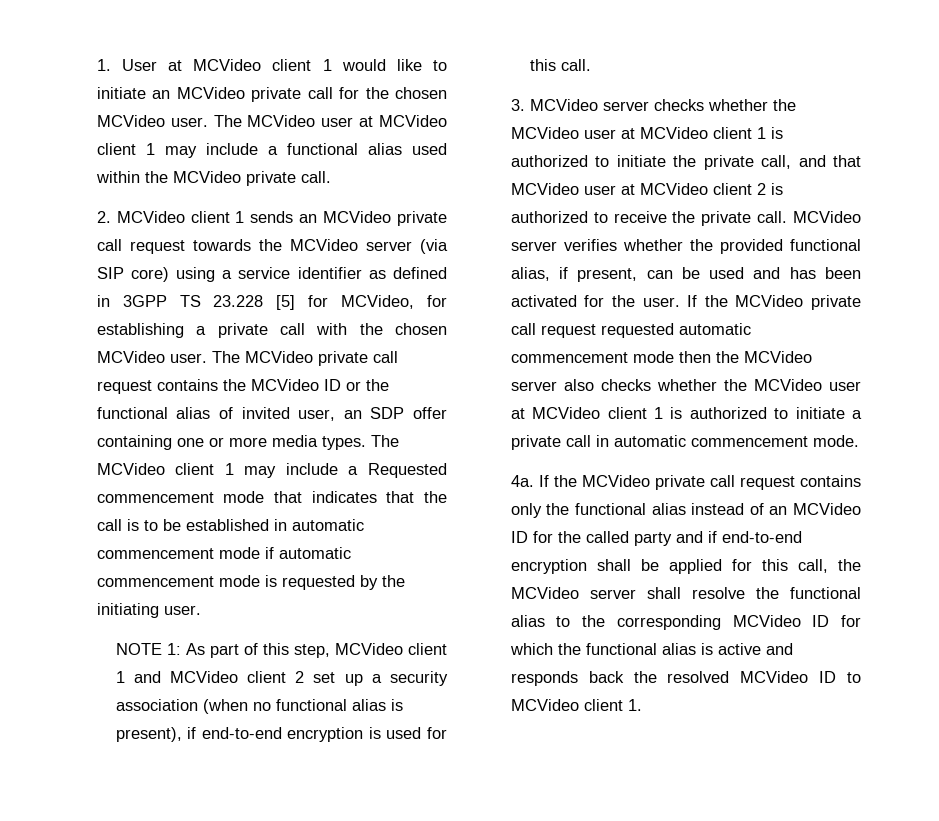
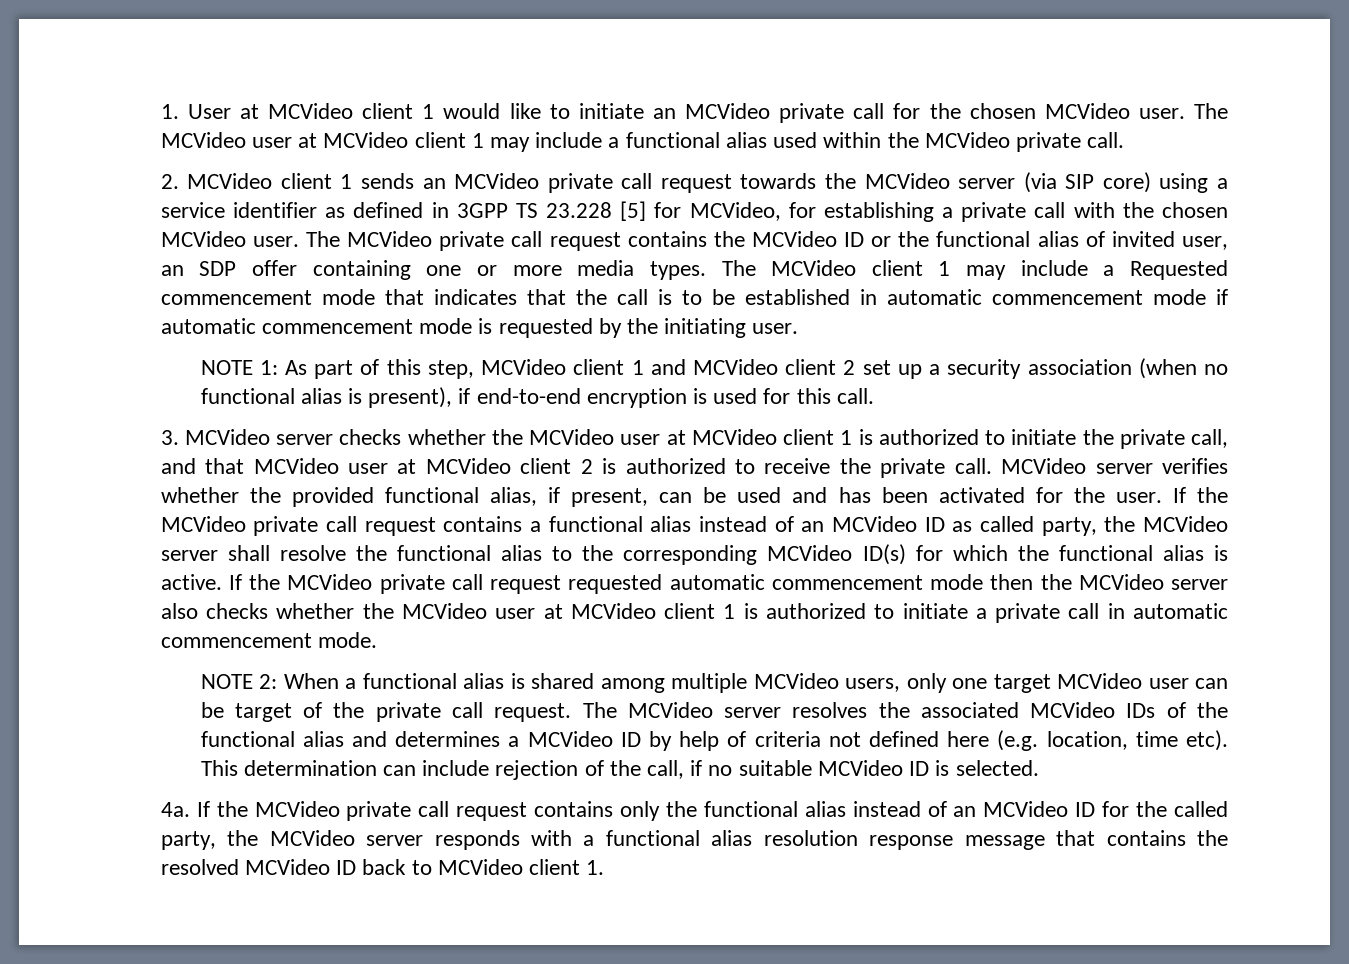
- If the MCVideo private call request requested automatic commencement mode then the MCVideo server also checks whether the MCVideo user at MCVideo client 1 is authorized to initiate a private call in automatic commencement mode.
+ If the MCVideo private call request contains a functional alias instead of an MCVideo ID as called party, the MCVideo server shall resolve the functional alias to the corresponding MCVideo ID(s) for which the functional alias is active. If the MCVideo private call request requested automatic commencement mode then the MCVideo server also checks whether the MCVideo user at MCVideo client 1 is authorized to initiate a private call in automatic commencement mode.
+ NOTE 2: When a functional alias is shared among multiple MCVideo users, only one target MCVideo user can be target of the private call request. The MCVideo server resolves the associated MCVideo IDs of the functional alias and determines a MCVideo ID by help of criteria not defined here (e.g. location, time etc). This determination can include rejection of the call, if no suitable MCVideo ID is selected.
- If the MCVideo private call request contains only the functional alias instead of an MCVideo ID for the called party and if end-to-end encryption shall be applied for this call, the MCVideo server shall resolve the functional alias to the corresponding MCVideo ID for which the functional alias is active and responds back the resolved MCVideo ID to MCVideo client 1.
+ If the MCVideo private call request contains only the functional alias instead of an MCVideo ID for the called party, the MCVideo server responds with a functional alias resolution response message that contains the resolved MCVideo ID back to MCVideo client 1.

